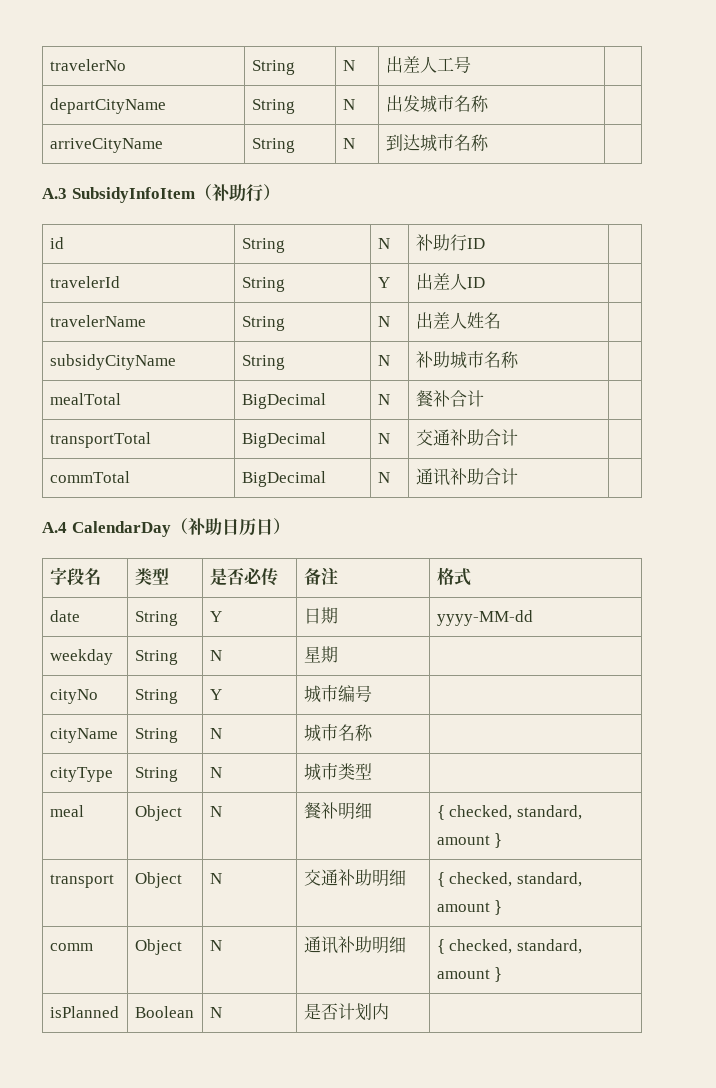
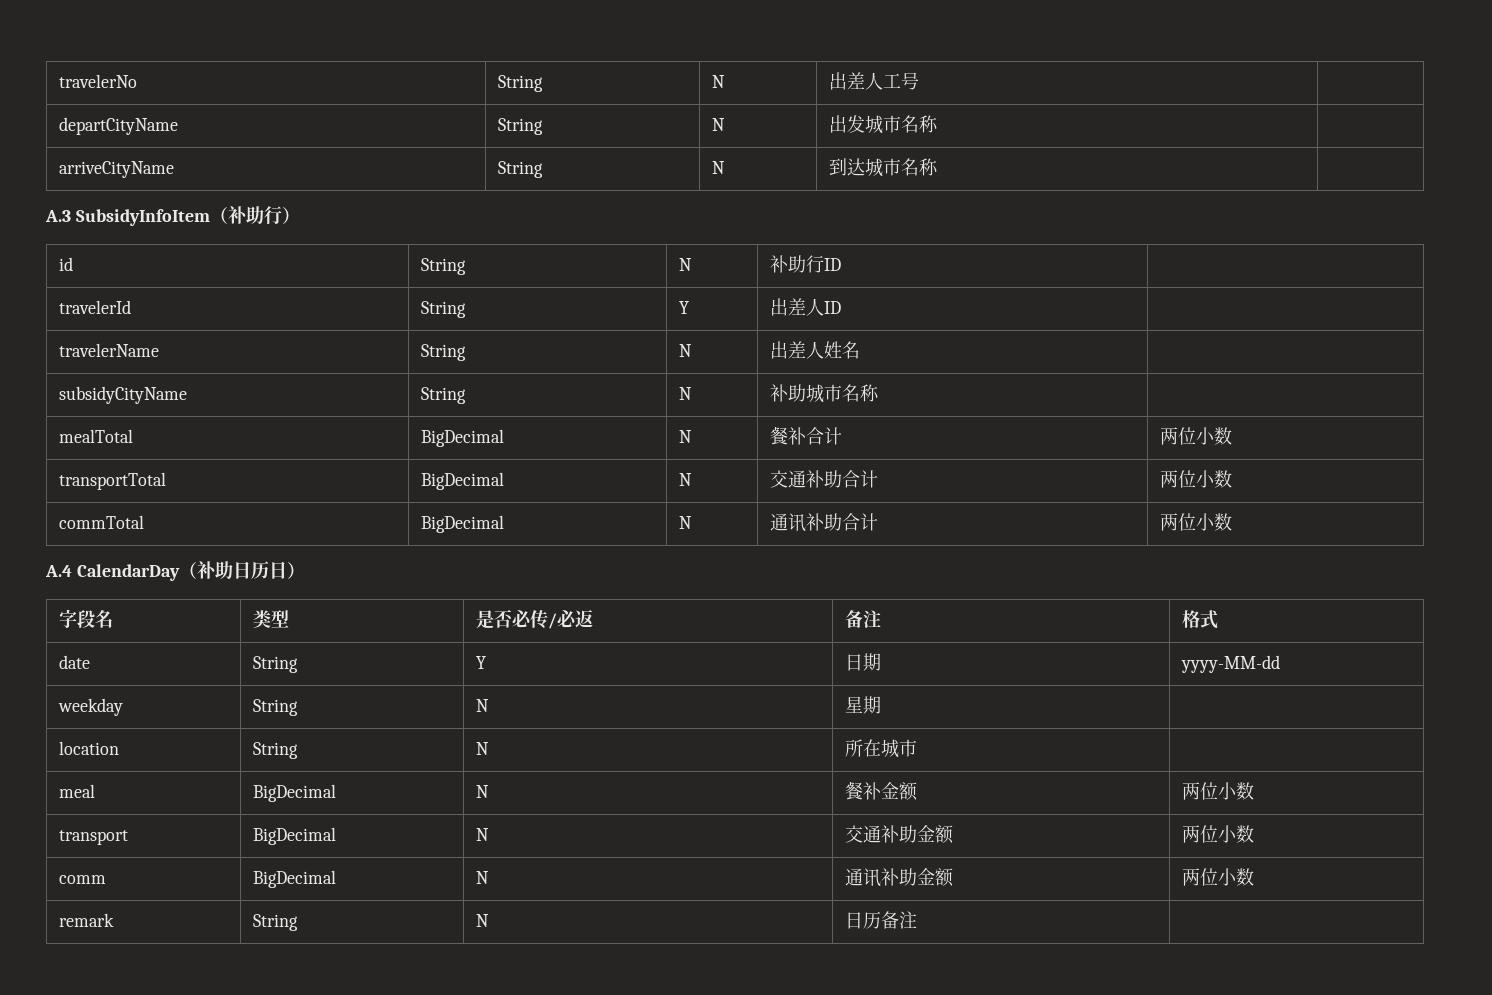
- mealTotal | BigDecimal | N | 餐补合计 |
+ mealTotal | BigDecimal | N | 餐补合计 | 两位小数
- transportTotal | BigDecimal | N | 交通补助合计 |
+ transportTotal | BigDecimal | N | 交通补助合计 | 两位小数
- commTotal | BigDecimal | N | 通讯补助合计 |
+ commTotal | BigDecimal | N | 通讯补助合计 | 两位小数
- 字段名 | 类型 | 是否必传 | 备注 | 格式
+ 字段名 | 类型 | 是否必传/必返 | 备注 | 格式
- cityNo | String | Y | 城市编号 |
- cityName | String | N | 城市名称 |
- cityType | String | N | 城市类型 |
+ location | String | N | 所在城市 |
- meal | Object | N | 餐补明细 | { checked, standard, amount }
+ meal | BigDecimal | N | 餐补金额 | 两位小数
- transport | Object | N | 交通补助明细 | { checked, standard, amount }
+ transport | BigDecimal | N | 交通补助金额 | 两位小数
- comm | Object | N | 通讯补助明细 | { checked, standard, amount }
- isPlanned | Boolean | N | 是否计划内 |
+ comm | BigDecimal | N | 通讯补助金额 | 两位小数
+ remark | String | N | 日历备注 |

